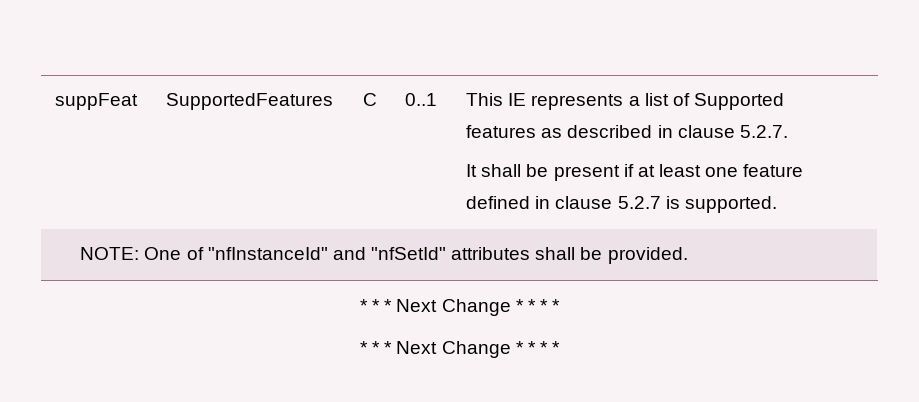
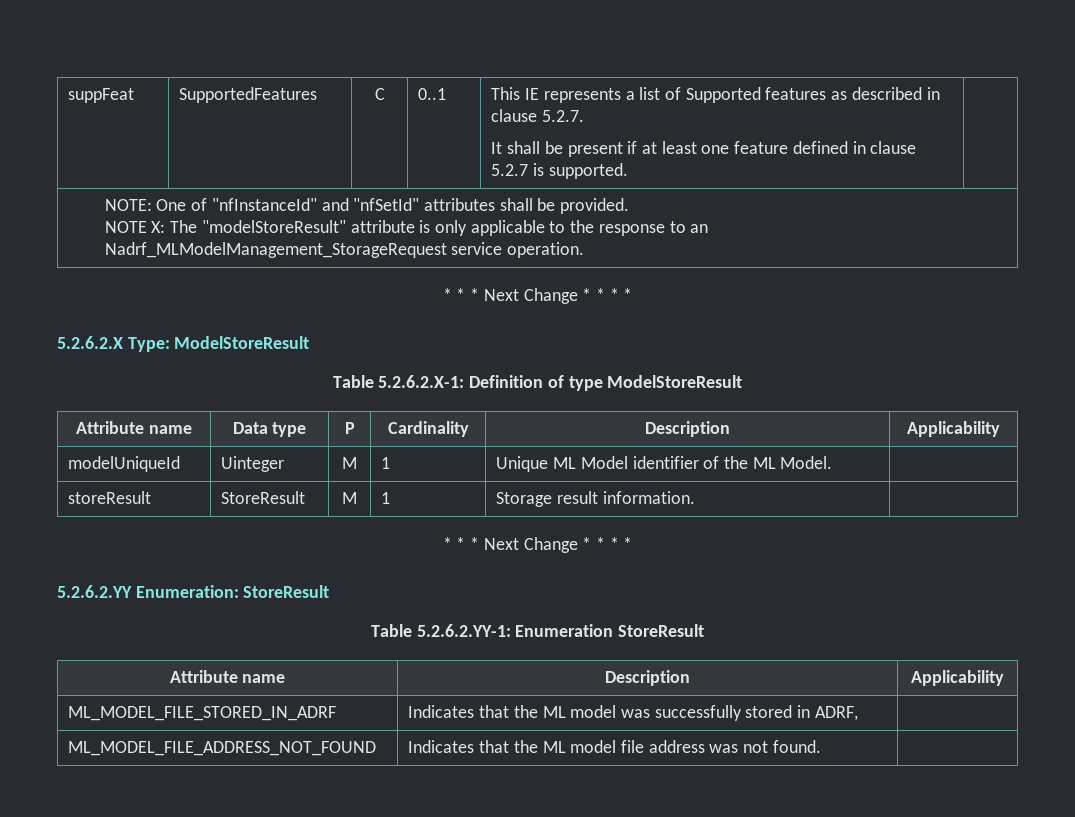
  NOTE: One of "nfInstanceId" and "nfSetId" attributes shall be provided.
+ NOTE X: The "modelStoreResult" attribute is only applicable to the response to an Nadrf_MLModelManagement_StorageRequest service operation.
  * * * Next Change * * * *
+ 5.2.6.2.X Type: ModelStoreResult
+ Table 5.2.6.2.X-1: Definition of type ModelStoreResult
+ Attribute name | Data type | P | Cardinality | Description | Applicability
+ modelUniqueId | Uinteger | M | 1 | Unique ML Model identifier of the ML Model. |
+ storeResult | StoreResult | M | 1 | Storage result information. |
  * * * Next Change * * * *
+ 5.2.6.2.YY Enumeration: StoreResult
+ Table 5.2.6.2.YY-1: Enumeration StoreResult
+ Attribute name | Description | Applicability
+ ML_MODEL_FILE_STORED_IN_ADRF | Indicates that the ML model was successfully stored in ADRF, |
+ ML_MODEL_FILE_ADDRESS_NOT_FOUND | Indicates that the ML model file address was not found. |

